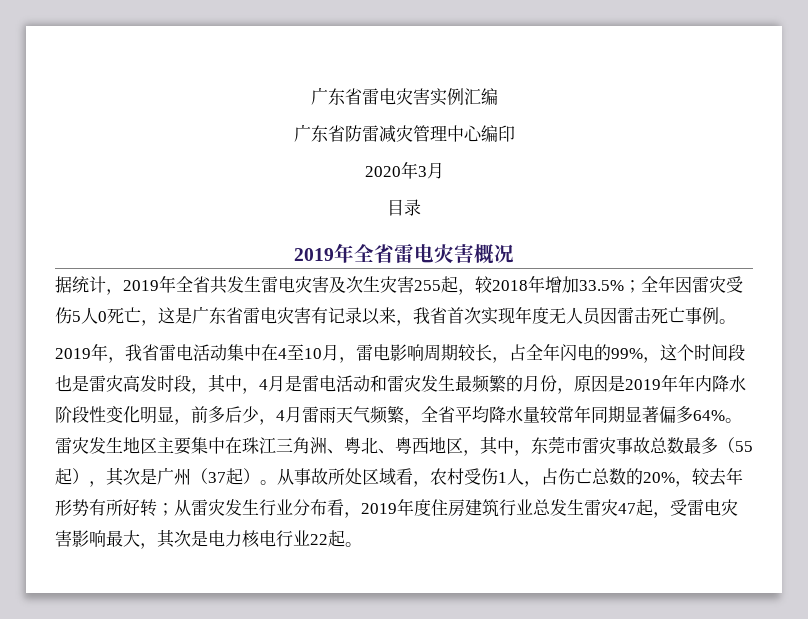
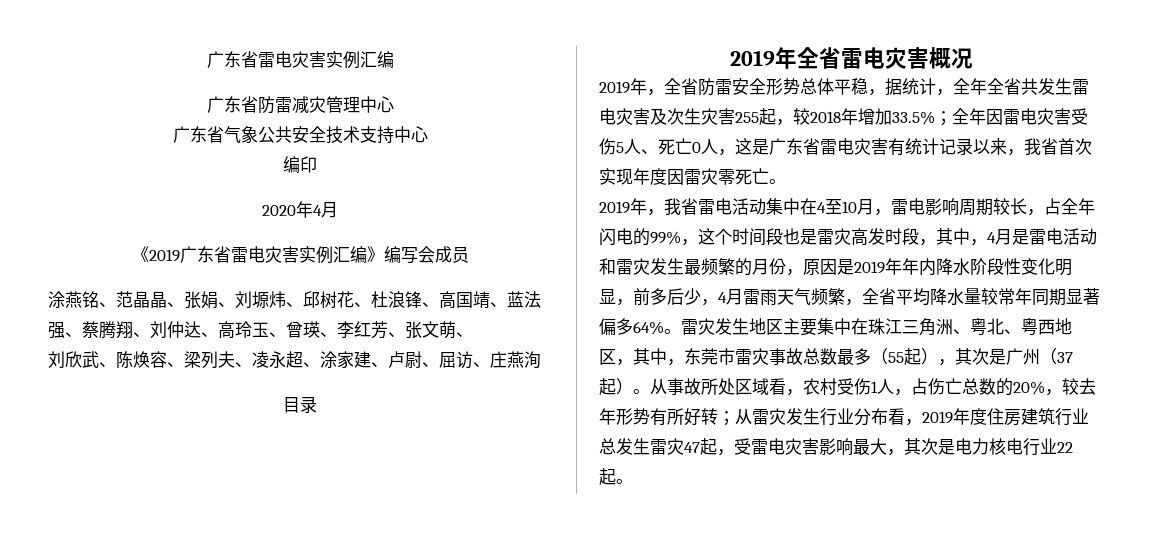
- 广东省防雷减灾管理中心编印
+ 广东省防雷减灾管理中心
+ 广东省气象公共安全技术支持中心
+ 编印
- 2020年3月
+ 2020年4月
+ 《2019广东省雷电灾害实例汇编》编写会成员
+ 涂燕铭、范晶晶、张娟、刘塬炜、邱树花、杜浪锋、高国靖、蓝法强、蔡腾翔、刘仲达、高玲玉、曾瑛、李红芳、张文萌、
+ 刘欣武、陈焕容、梁列夫、凌永超、涂家建、卢尉、屈访、庄燕洵
- 据统计，2019年全省共发生雷电灾害及次生灾害255起，较2018年增加33.5%；全年因雷灾受伤5人0死亡，这是广东省雷电灾害有记录以来，我省首次实现年度无人员因雷击死亡事例。
+ 2019年，全省防雷安全形势总体平稳，据统计，全年全省共发生雷电灾害及次生灾害255起，较2018年增加33.5%；全年因雷电灾害受伤5人、死亡0人，这是广东省雷电灾害有统计记录以来，我省首次实现年度因雷灾零死亡。

